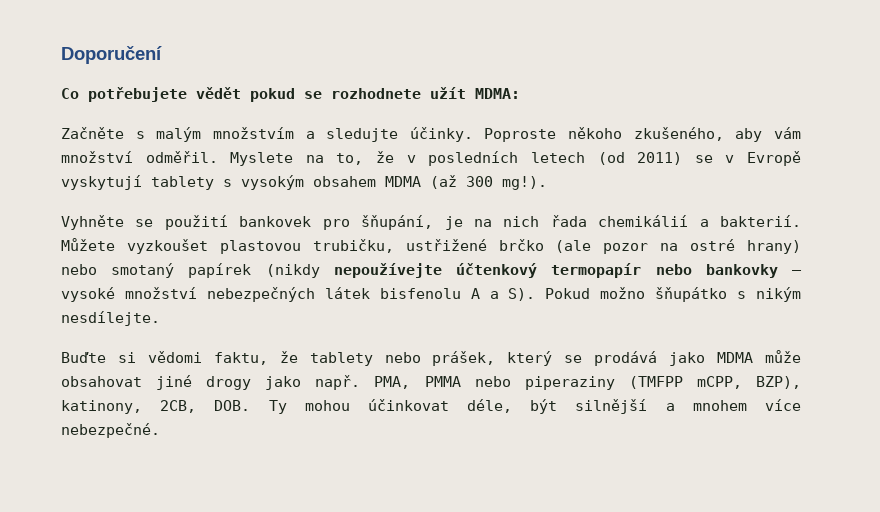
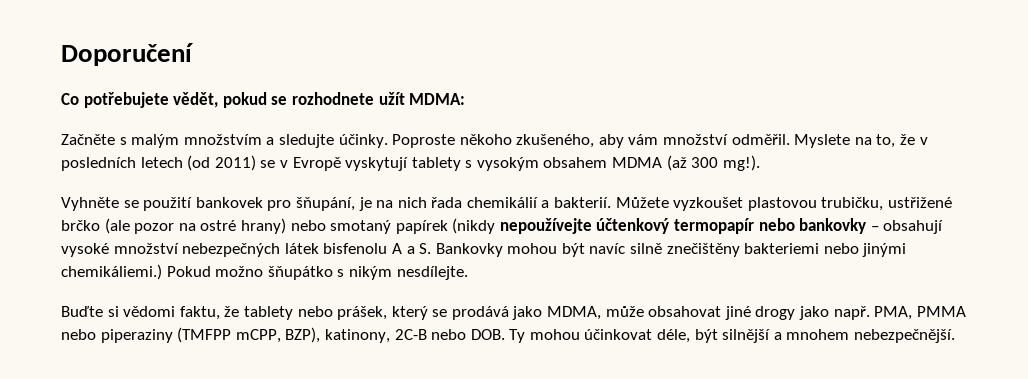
- Co potřebujete vědět pokud se rozhodnete užít MDMA:
+ Co potřebujete vědět, pokud se rozhodnete užít MDMA:
- Můžete vyzkoušet plastovou trubičku, ustřižené brčko (ale pozor na ostré hrany) nebo smotaný papírek (nikdy nepoužívejte účtenkový termopapír nebo bankovky – vysoké množství nebezpečných látek bisfenolu A a S). Pokud možno šňupátko s nikým nesdílejte.
+ Můžete vyzkoušet plastovou trubičku, ustřižené brčko (ale pozor na ostré hrany) nebo smotaný papírek (nikdy nepoužívejte účtenkový termopapír nebo bankovky – obsahují vysoké množství nebezpečných látek bisfenolu A a S. Bankovky mohou být navíc silně znečištěny bakteriemi nebo jinými chemikáliemi.) Pokud možno šňupátko s nikým nesdílejte.
- Buďte si vědomi faktu, že tablety nebo prášek, který se prodává jako MDMA může obsahovat jiné drogy jako např.
+ Buďte si vědomi faktu, že tablety nebo prášek, který se prodává jako MDMA, může obsahovat jiné drogy jako např.
- PMA, PMMA nebo piperaziny (TMFPP mCPP, BZP), katinony, 2CB, DOB. Ty mohou účinkovat déle, být silnější a mnohem více nebezpečné.
+ PMA, PMMA nebo piperaziny (TMFPP mCPP, BZP), katinony, 2C-B nebo DOB. Ty mohou účinkovat déle, být silnější a mnohem nebezpečnější.

